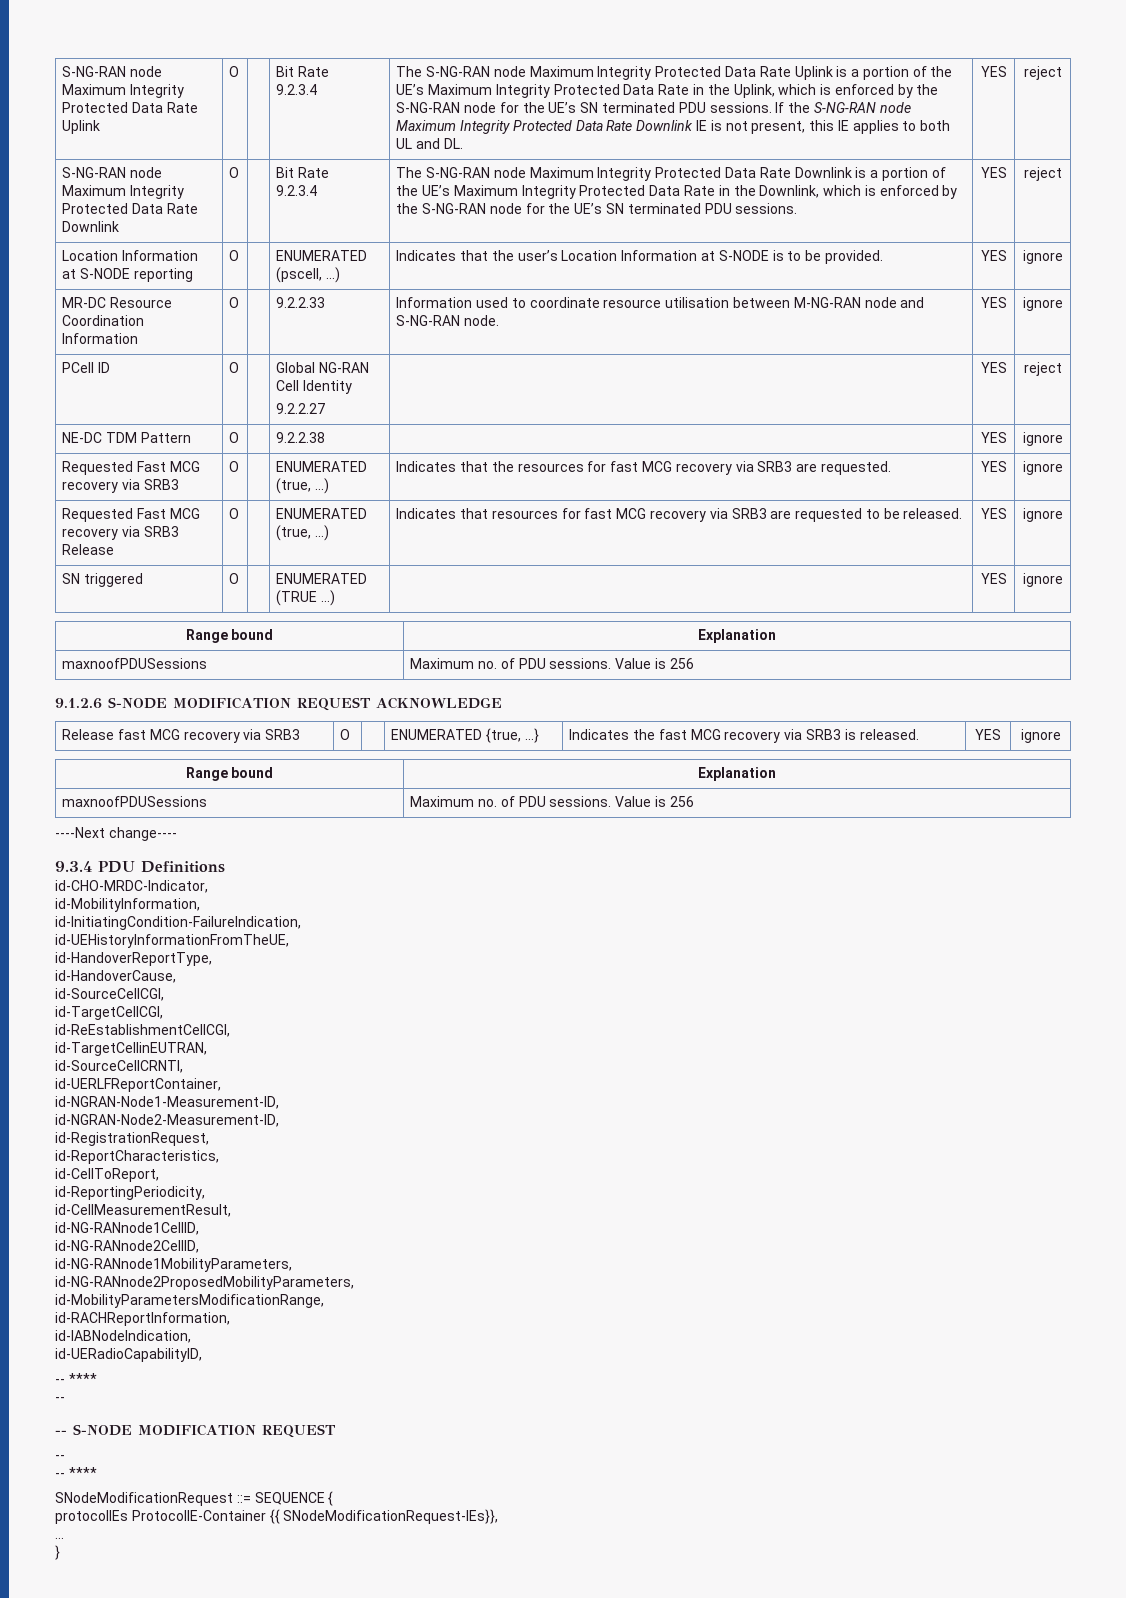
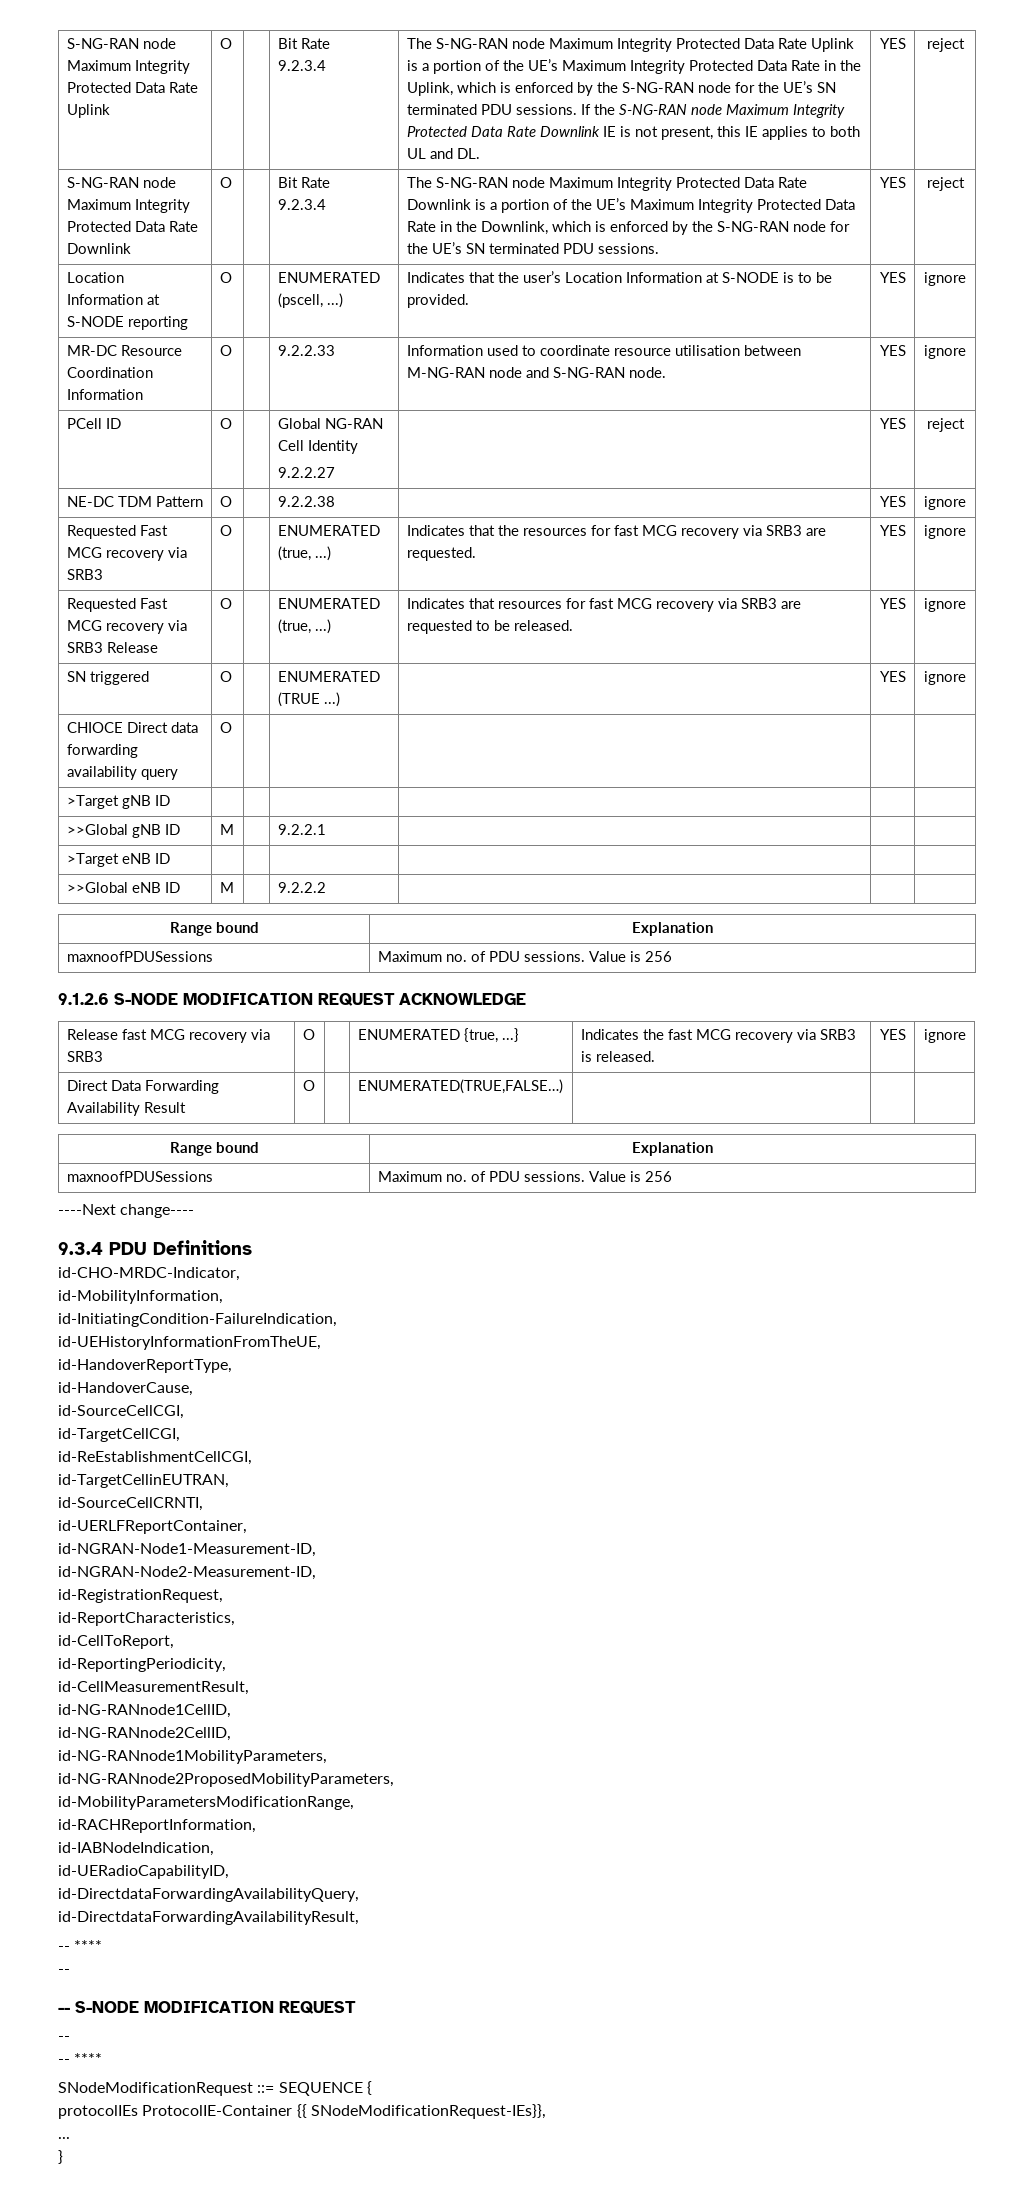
+ CHIOCE Direct data forwarding availability query | O | | | | |
+ >Target gNB ID | | | | | |
+ >>Global gNB ID | M | | 9.2.2.1 | | |
+ >Target eNB ID | | | | | |
+ >>Global eNB ID | M | | 9.2.2.2 | | |
+ Direct Data Forwarding Availability Result | O | | ENUMERATED(TRUE,FALSE…) | | |
+ id-DirectdataForwardingAvailabilityQuery,
+ id-DirectdataForwardingAvailabilityResult,

